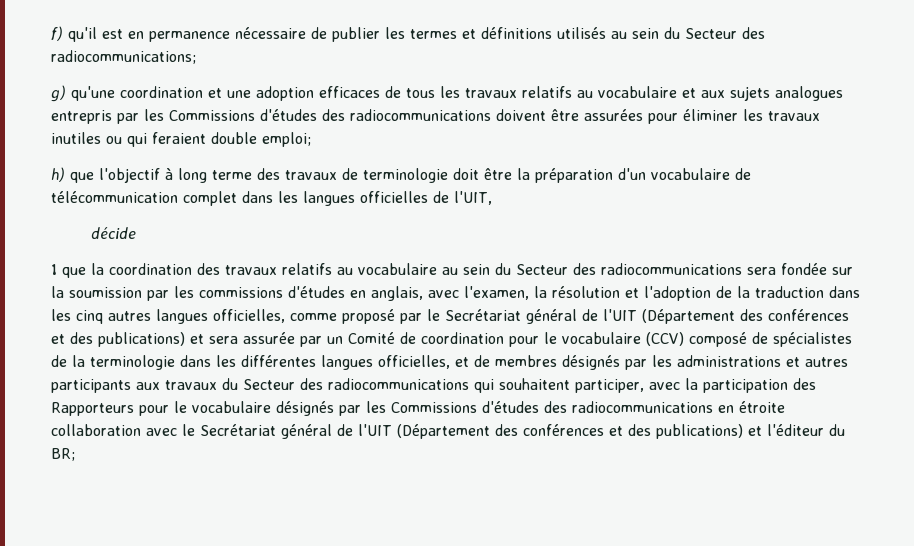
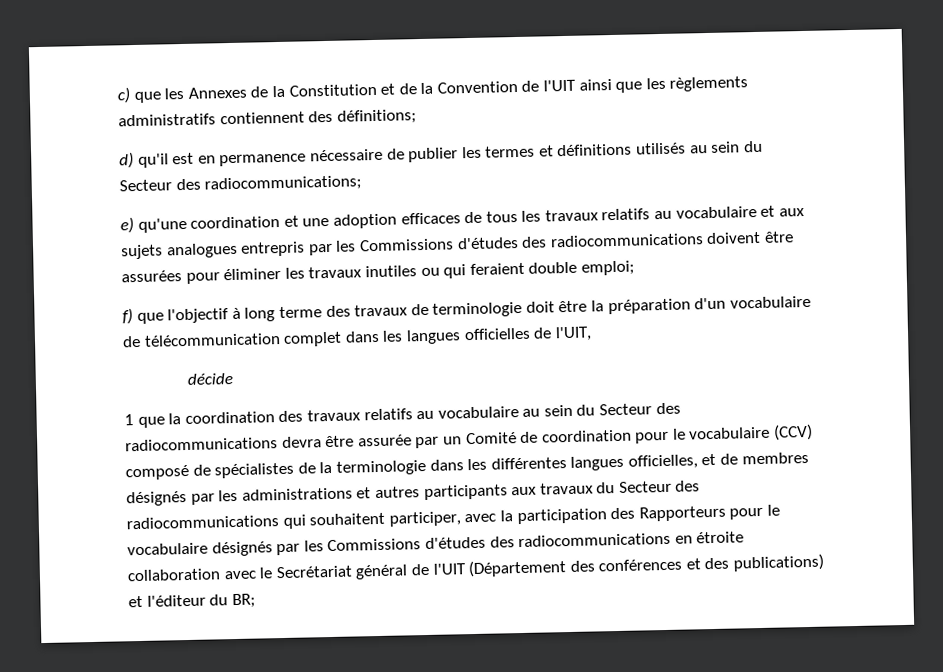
- f) qu'il est en permanence nécessaire de publier les termes et définitions utilisés au sein du Secteur des radiocommunications;
+ c) que les Annexes de la Constitution et de la Convention de l'UIT ainsi que les règlements administratifs contiennent des définitions;
+ d) qu'il est en permanence nécessaire de publier les termes et définitions utilisés au sein du Secteur des radiocommunications;
- g) qu'une coordination et une adoption efficaces de tous les travaux relatifs au vocabulaire et aux sujets analogues entrepris par les Commissions d'études des radiocommunications doivent être assurées pour éliminer les travaux inutiles ou qui feraient double emploi;
+ e) qu'une coordination et une adoption efficaces de tous les travaux relatifs au vocabulaire et aux sujets analogues entrepris par les Commissions d'études des radiocommunications doivent être assurées pour éliminer les travaux inutiles ou qui feraient double emploi;
- h) que l'objectif à long terme des travaux de terminologie doit être la préparation d'un vocabulaire de télécommunication complet dans les langues officielles de l'UIT,
+ f) que l'objectif à long terme des travaux de terminologie doit être la préparation d'un vocabulaire de télécommunication complet dans les langues officielles de l'UIT,
- 1 que la coordination des travaux relatifs au vocabulaire au sein du Secteur des radiocommunications sera fondée sur la soumission par les commissions d'études en anglais, avec l'examen, la résolution et l'adoption de la traduction dans les cinq autres langues officielles, comme proposé par le Secrétariat général de l'UIT (Département des conférences et des publications) et sera assurée par un Comité de coordination pour le vocabulaire (CCV) composé de spécialistes de la terminologie dans les différentes langues officielles, et de membres désignés par les administrations et autres participants aux travaux du Secteur des radiocommunications qui souhaitent participer, avec la participation des Rapporteurs pour le vocabulaire désignés par les Commissions d'études des radiocommunications en étroite collaboration avec le Secrétariat général de l'UIT (Département des conférences et des publications) et l'éditeur du BR;
+ 1 que la coordination des travaux relatifs au vocabulaire au sein du Secteur des radiocommunications devra être assurée par un Comité de coordination pour le vocabulaire (CCV) composé de spécialistes de la terminologie dans les différentes langues officielles, et de membres désignés par les administrations et autres participants aux travaux du Secteur des radiocommunications qui souhaitent participer, avec la participation des Rapporteurs pour le vocabulaire désignés par les Commissions d'études des radiocommunications en étroite collaboration avec le Secrétariat général de l'UIT (Département des conférences et des publications) et l'éditeur du BR;

